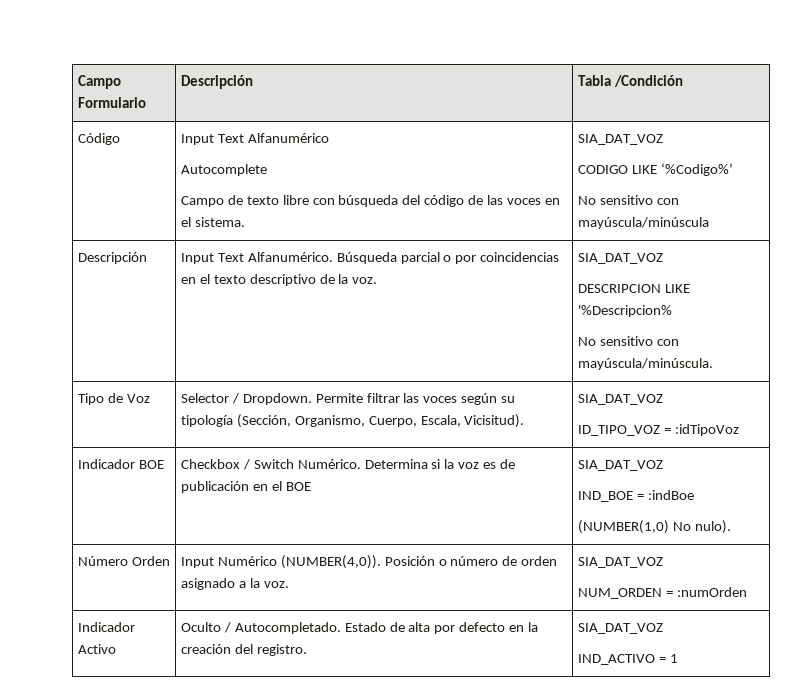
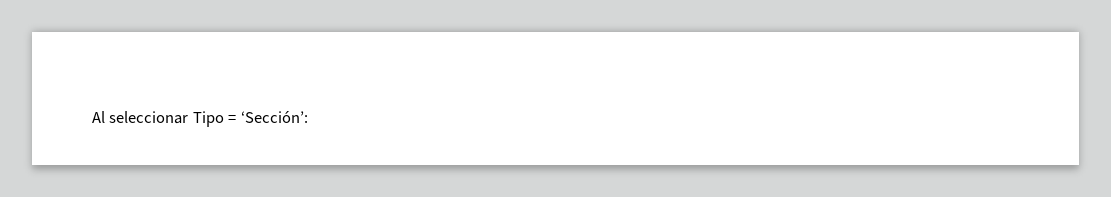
- Campo Formulario | Descripción | Tabla /Condición
- Código | Input Text Alfanumérico
- Autocomplete
- Campo de texto libre con búsqueda del código de las voces en el sistema. | SIA_DAT_VOZ
- CODIGO LIKE ‘%Codigo%’
- No sensitivo con mayúscula/minúscula
- Descripción | Input Text Alfanumérico. Búsqueda parcial o por coincidencias en el texto descriptivo de la voz. | SIA_DAT_VOZ
- DESCRIPCION LIKE '%Descripcion%
- No sensitivo con mayúscula/minúscula.
- Tipo de Voz | Selector / Dropdown. Permite filtrar las voces según su tipología (Sección, Organismo, Cuerpo, Escala, Vicisitud). | SIA_DAT_VOZ
- ID_TIPO_VOZ = :idTipoVoz
- Indicador BOE | Checkbox / Switch Numérico. Determina si la voz es de publicación en el BOE | SIA_DAT_VOZ
- IND_BOE = :indBoe
- (NUMBER(1,0) No nulo).
- Número Orden | Input Numérico (NUMBER(4,0)). Posición o número de orden asignado a la voz. | SIA_DAT_VOZ
- NUM_ORDEN = :numOrden
- Indicador Activo | Oculto / Autocompletado. Estado de alta por defecto en la creación del registro. | SIA_DAT_VOZ
- IND_ACTIVO = 1
+ Al seleccionar Tipo = ‘Sección’:

